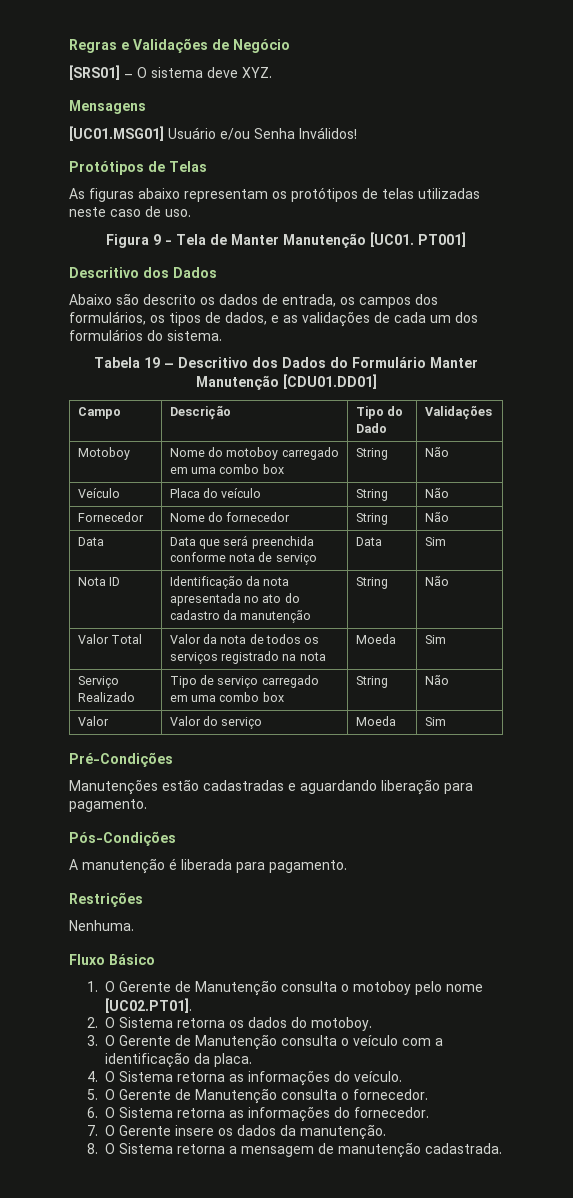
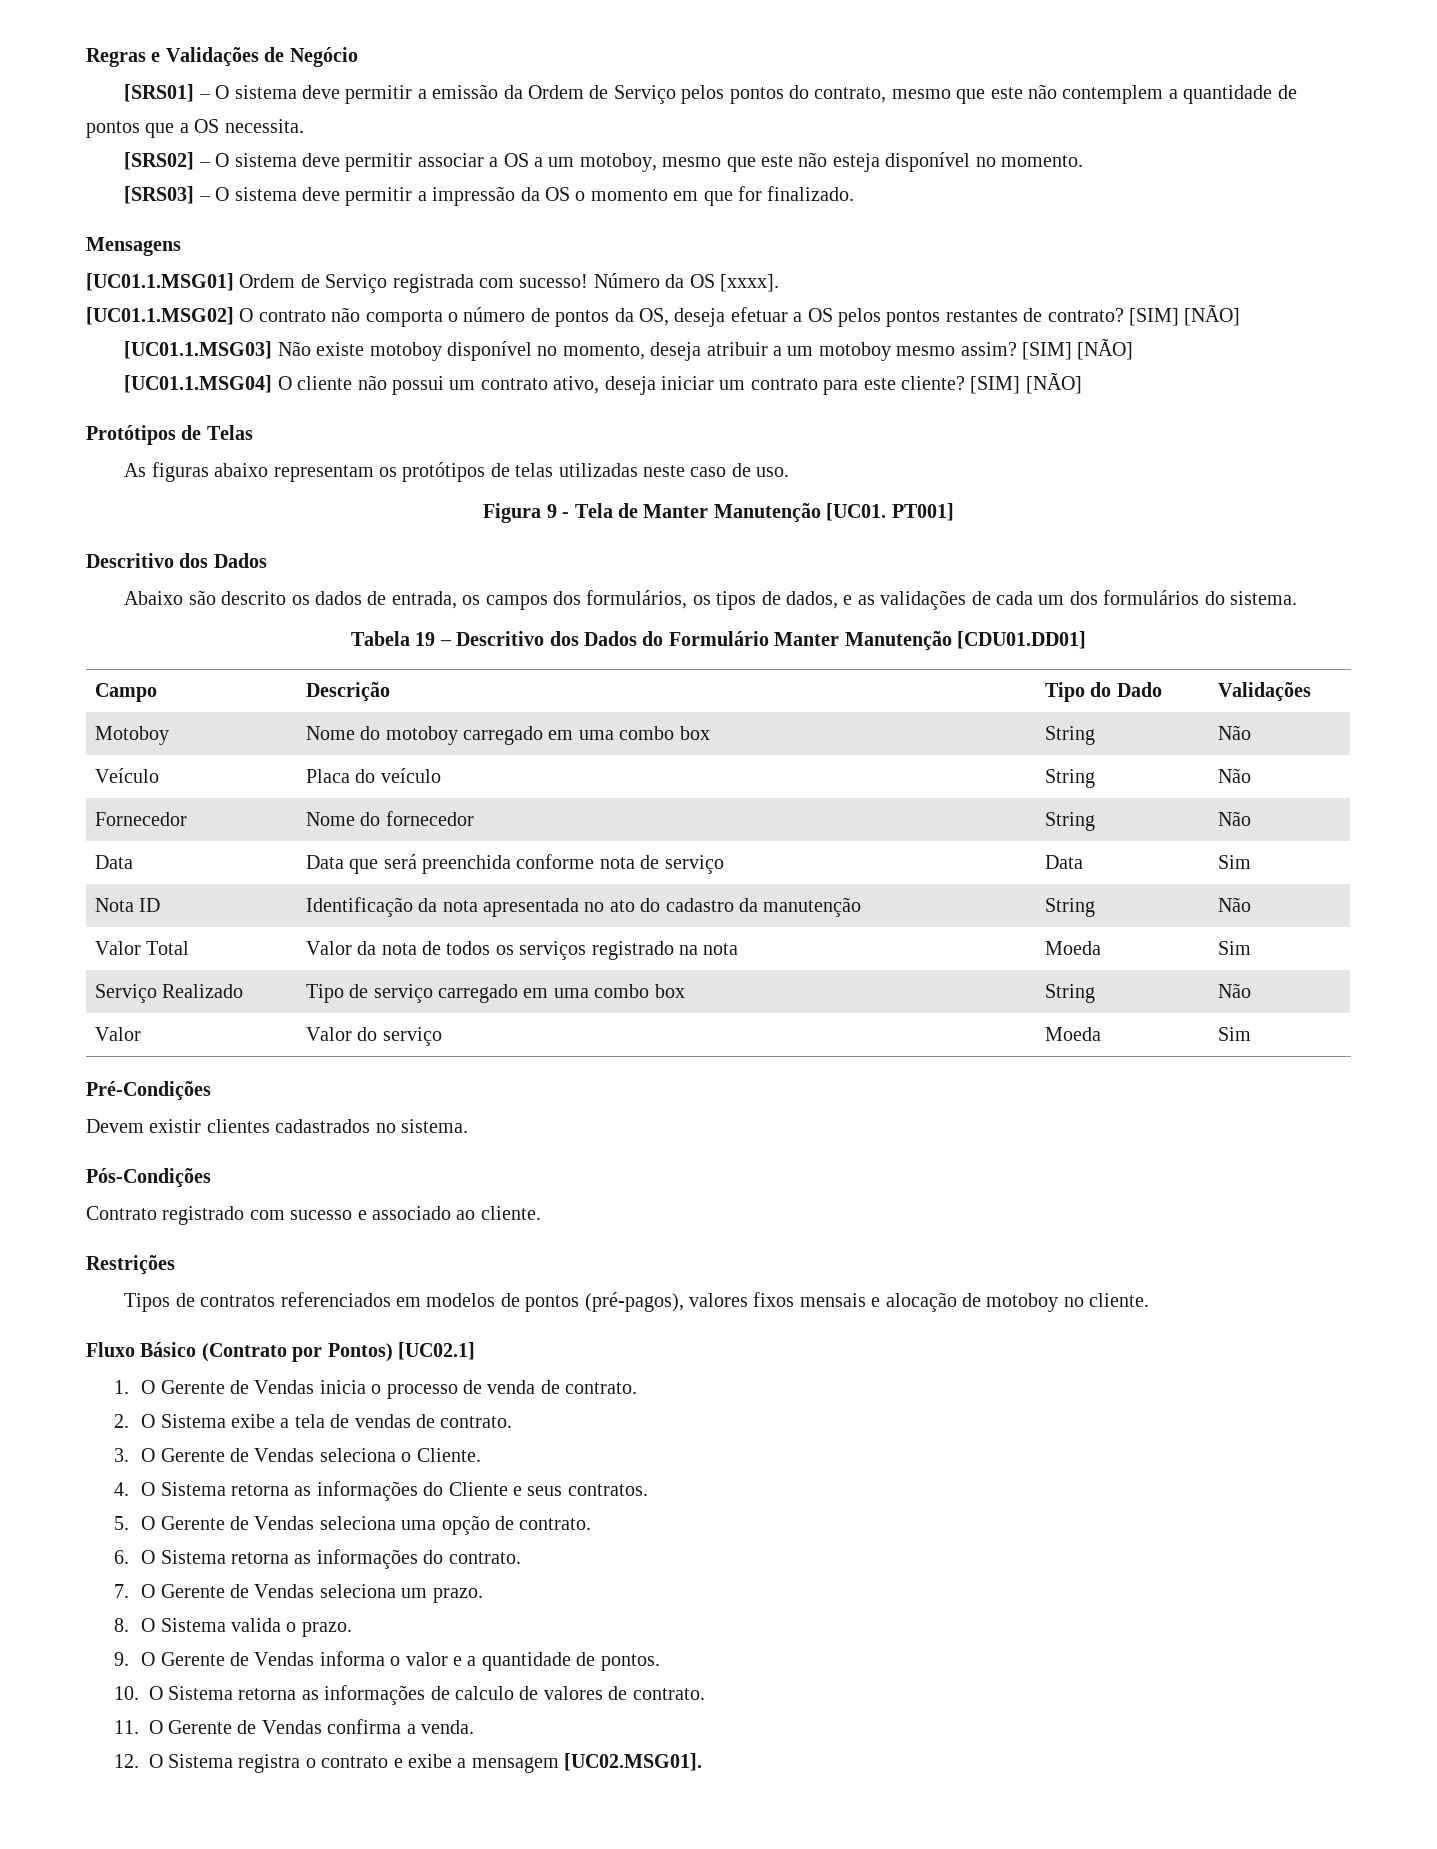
- [SRS01] – O sistema deve XYZ.
+ [SRS01] – O sistema deve permitir a emissão da Ordem de Serviço pelos pontos do contrato, mesmo que este não contemplem a quantidade de pontos que a OS necessita.
+ [SRS02] – O sistema deve permitir associar a OS a um motoboy, mesmo que este não esteja disponível no momento.
+ [SRS03] – O sistema deve permitir a impressão da OS o momento em que for finalizado.
  Mensagens
- [UC01.MSG01] Usuário e/ou Senha Inválidos!
+ [UC01.1.MSG01] Ordem de Serviço registrada com sucesso! Número da OS [xxxx].
+ [UC01.1.MSG02] O contrato não comporta o número de pontos da OS, deseja efetuar a OS pelos pontos restantes de contrato? [SIM] [NÃO]
+ [UC01.1.MSG03] Não existe motoboy disponível no momento, deseja atribuir a um motoboy mesmo assim? [SIM] [NÃO]
+ [UC01.1.MSG04] O cliente não possui um contrato ativo, deseja iniciar um contrato para este cliente? [SIM] [NÃO]
- Manutenções estão cadastradas e aguardando liberação para pagamento.
+ Devem existir clientes cadastrados no sistema.
  Pós-Condições
- A manutenção é liberada para pagamento.
+ Contrato registrado com sucesso e associado ao cliente.
  Restrições
- Nenhuma.
- Fluxo Básico
- 1. O Gerente de Manutenção consulta o motoboy pelo nome [UC02.PT01].
- 2. O Sistema retorna os dados do motoboy.
- 3. O Gerente de Manutenção consulta o veículo com a identificação da placa.
+ Tipos de contratos referenciados em modelos de pontos (pré-pagos), valores fixos mensais e alocação de motoboy no cliente.
+ Fluxo Básico (Contrato por Pontos) [UC02.1]
+ 1. O Gerente de Vendas inicia o processo de venda de contrato.
+ 2. O Sistema exibe a tela de vendas de contrato.
+ 3. O Gerente de Vendas seleciona o Cliente.
- 4. O Sistema retorna as informações do veículo.
+ 4. O Sistema retorna as informações do Cliente e seus contratos.
- 5. O Gerente de Manutenção consulta o fornecedor.
+ 5. O Gerente de Vendas seleciona uma opção de contrato.
- 6. O Sistema retorna as informações do fornecedor.
+ 6. O Sistema retorna as informações do contrato.
- 7. O Gerente insere os dados da manutenção.
- 8. O Sistema retorna a mensagem de manutenção cadastrada.
+ 7. O Gerente de Vendas seleciona um prazo.
+ 8. O Sistema valida o prazo.
+ 9. O Gerente de Vendas informa o valor e a quantidade de pontos.
+ 10. O Sistema retorna as informações de calculo de valores de contrato.
+ 11. O Gerente de Vendas confirma a venda.
+ 12. O Sistema registra o contrato e exibe a mensagem [UC02.MSG01].

